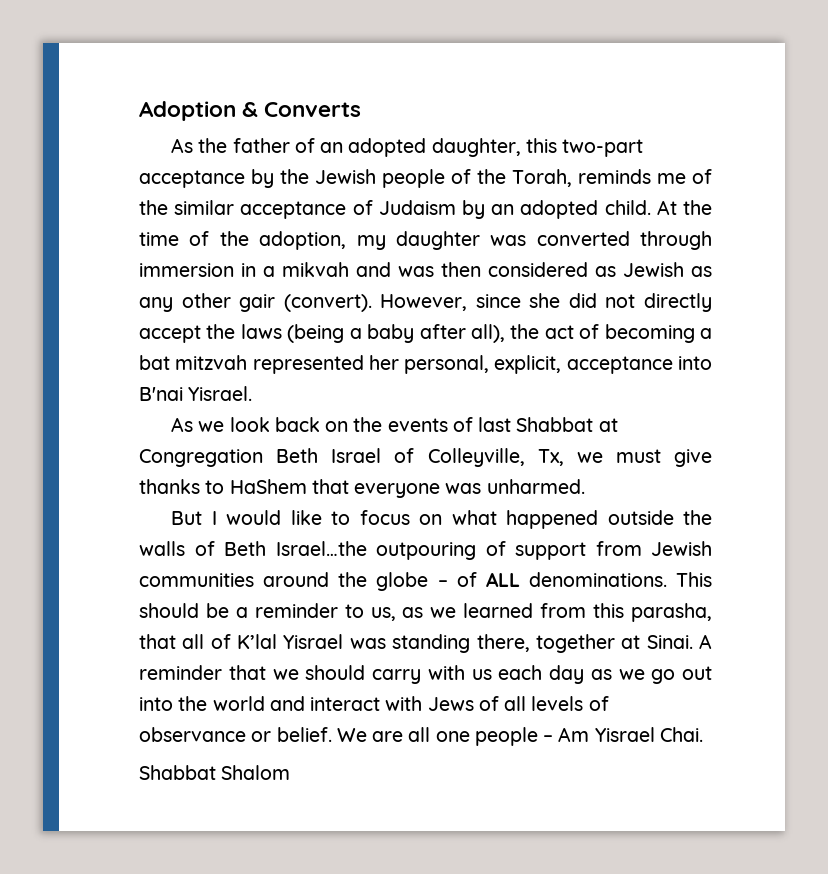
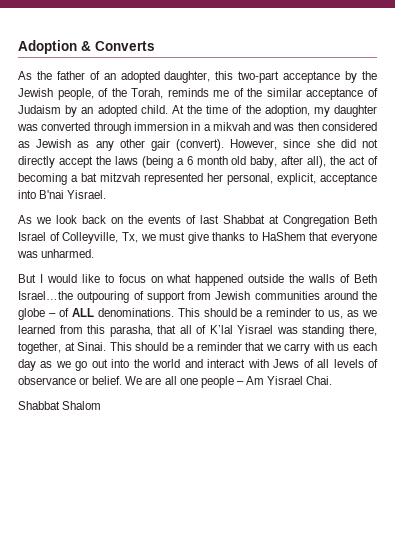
- As the father of an adopted daughter, this two-part acceptance by the Jewish people of the Torah, reminds me of the similar acceptance of Judaism by an adopted child.
+ As the father of an adopted daughter, this two-part acceptance by the Jewish people, of the Torah, reminds me of the similar acceptance of Judaism by an adopted child.
- However, since she did not directly accept the laws (being a baby after all), the act of becoming a bat mitzvah represented her personal, explicit, acceptance into B'nai Yisrael.
+ However, since she did not directly accept the laws (being a 6 month old baby, after all), the act of becoming a bat mitzvah represented her personal, explicit, acceptance into B'nai Yisrael.
- This should be a reminder to us, as we learned from this parasha, that all of K’lal Yisrael was standing there, together at Sinai.
+ This should be a reminder to us, as we learned from this parasha, that all of K’lal Yisrael was standing there, together, at Sinai.
- A reminder that we should carry with us each day as we go out into the world and interact with Jews of all levels of observance or belief.
+ This should be a reminder that we carry with us each day as we go out into the world and interact with Jews of all levels of observance or belief.

